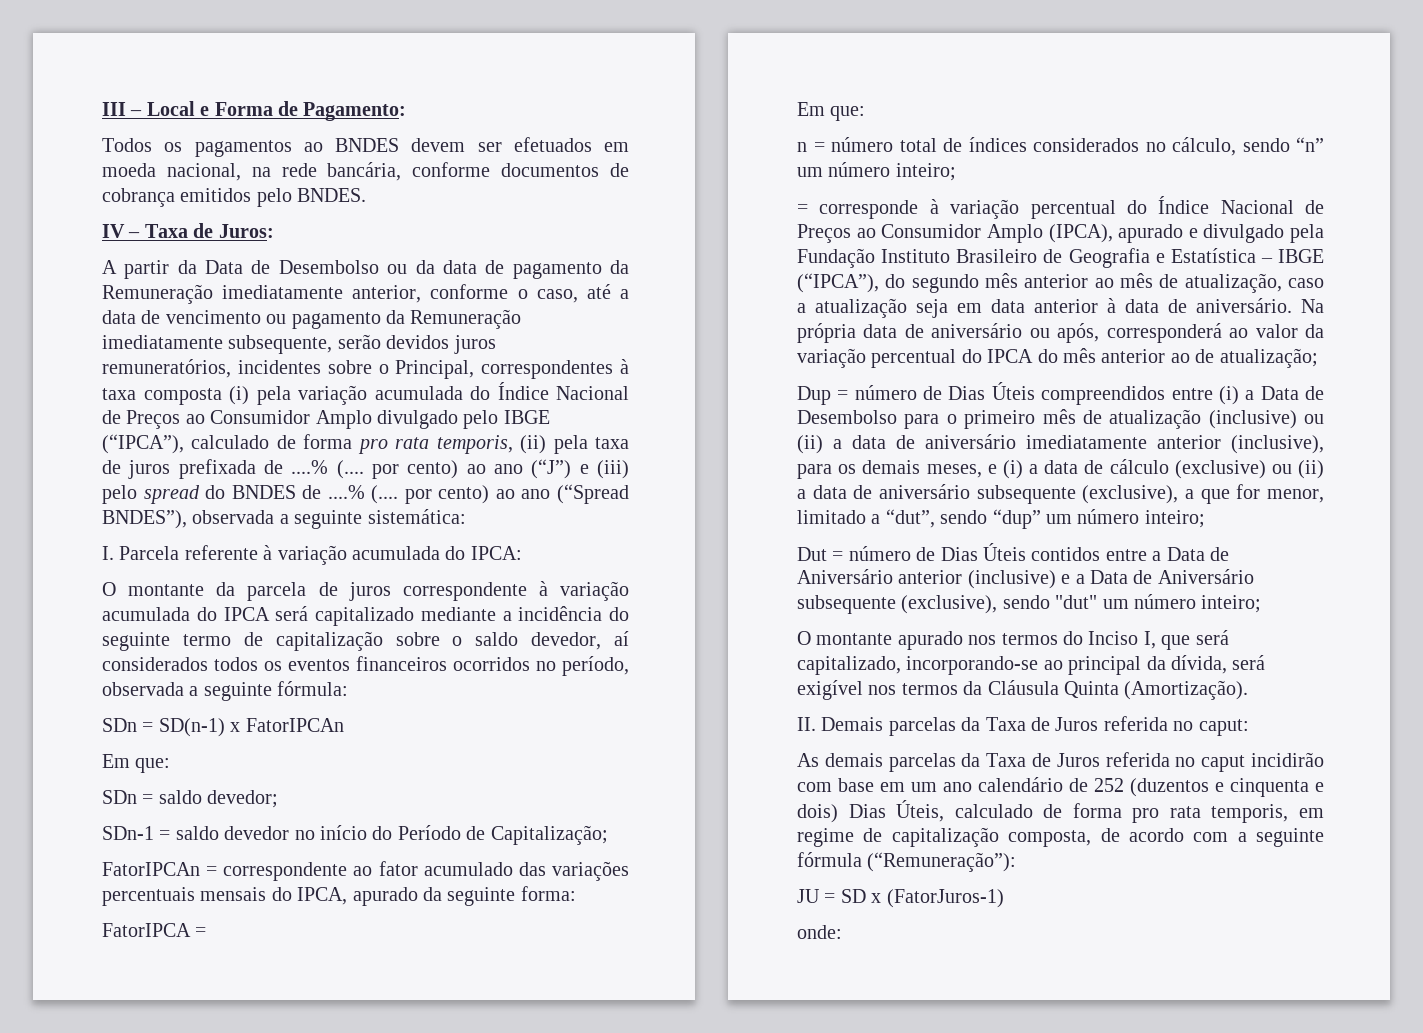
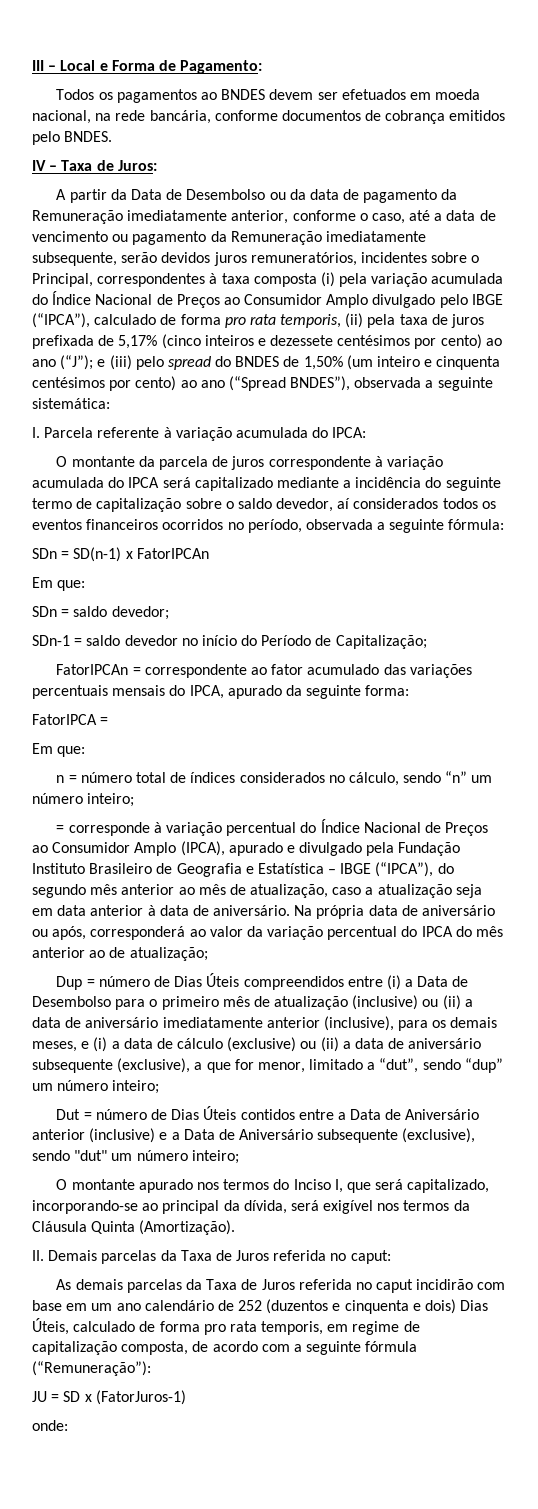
- A partir da Data de Desembolso ou da data de pagamento da Remuneração imediatamente anterior, conforme o caso, até a data de vencimento ou pagamento da Remuneração imediatamente subsequente, serão devidos juros remuneratórios, incidentes sobre o Principal, correspondentes à taxa composta (i) pela variação acumulada do Índice Nacional de Preços ao Consumidor Amplo divulgado pelo IBGE (“IPCA”), calculado de forma pro rata temporis, (ii) pela taxa de juros prefixada de ....% (.... por cento) ao ano (“J”) e (iii) pelo spread do BNDES de ....% (.... por cento) ao ano (“Spread BNDES”), observada a seguinte sistemática:
+ A partir da Data de Desembolso ou da data de pagamento da Remuneração imediatamente anterior, conforme o caso, até a data de vencimento ou pagamento da Remuneração imediatamente subsequente, serão devidos juros remuneratórios, incidentes sobre o Principal, correspondentes à taxa composta (i) pela variação acumulada do Índice Nacional de Preços ao Consumidor Amplo divulgado pelo IBGE (“IPCA”), calculado de forma pro rata temporis, (ii) pela taxa de juros prefixada de 5,17% (cinco inteiros e dezessete centésimos por cento) ao ano (“J”); e (iii) pelo spread do BNDES de 1,50% (um inteiro e cinquenta centésimos por cento) ao ano (“Spread BNDES”), observada a seguinte sistemática:

